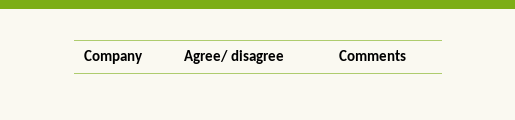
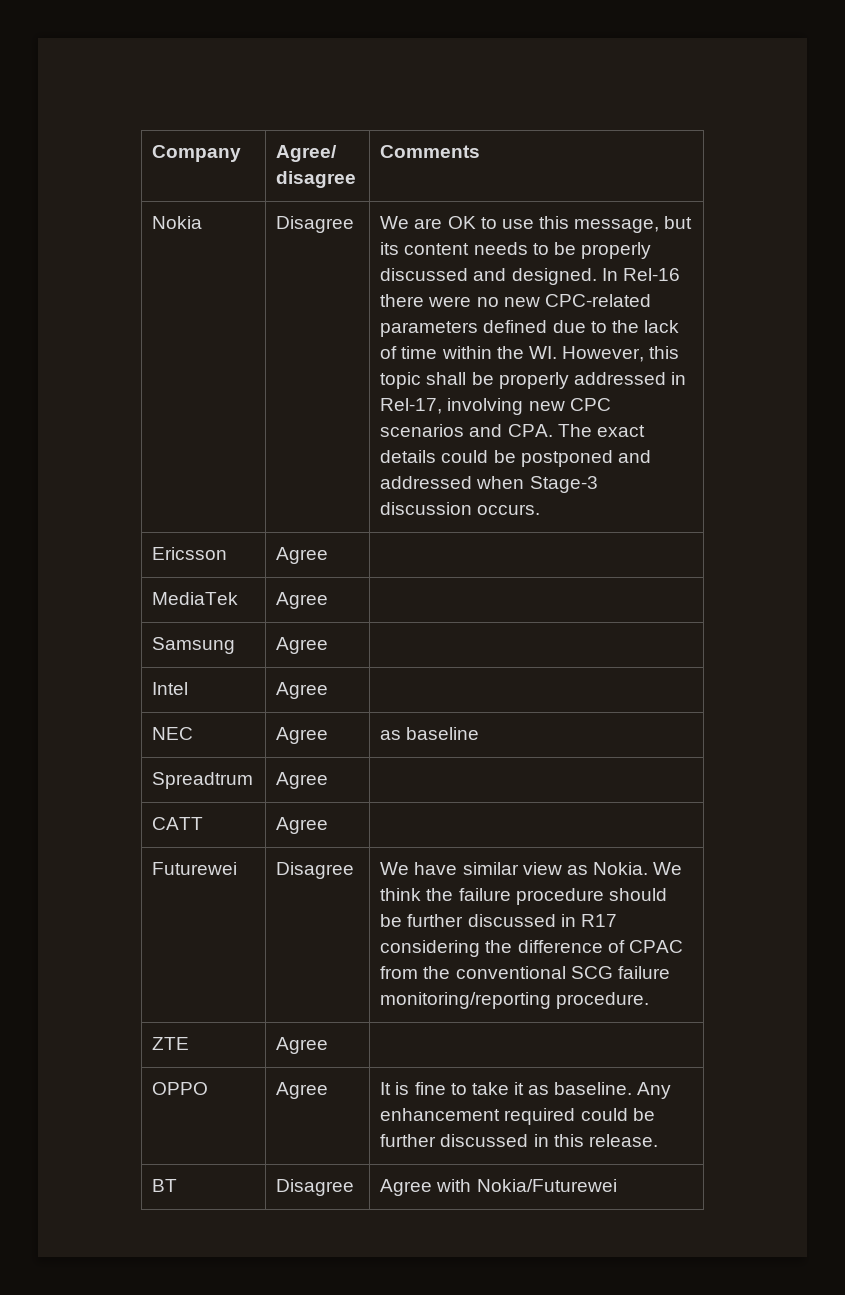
+ Nokia | Disagree | We are OK to use this message, but its content needs to be properly discussed and designed. In Rel-16 there were no new CPC-related parameters defined due to the lack of time within the WI. However, this topic shall be properly addressed in Rel-17, involving new CPC scenarios and CPA. The exact details could be postponed and addressed when Stage-3 discussion occurs.
+ Ericsson | Agree |
+ MediaTek | Agree |
+ Samsung | Agree |
+ Intel | Agree |
+ NEC | Agree | as baseline
+ Spreadtrum | Agree |
+ CATT | Agree |
+ Futurewei | Disagree | We have similar view as Nokia. We think the failure procedure should be further discussed in R17 considering the difference of CPAC from the conventional SCG failure monitoring/reporting procedure.
+ ZTE | Agree |
+ OPPO | Agree | It is fine to take it as baseline. Any enhancement required could be further discussed in this release.
+ BT | Disagree | Agree with Nokia/Futurewei

